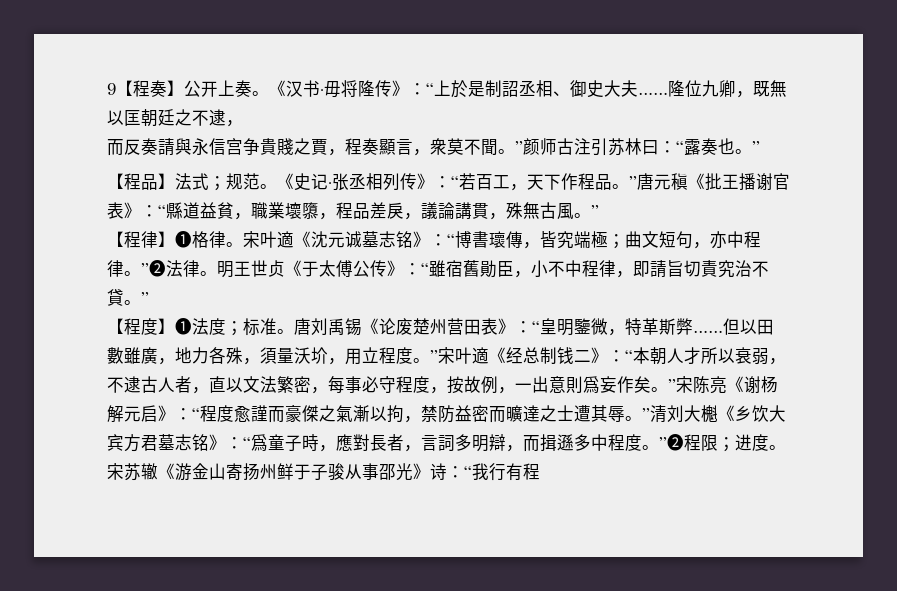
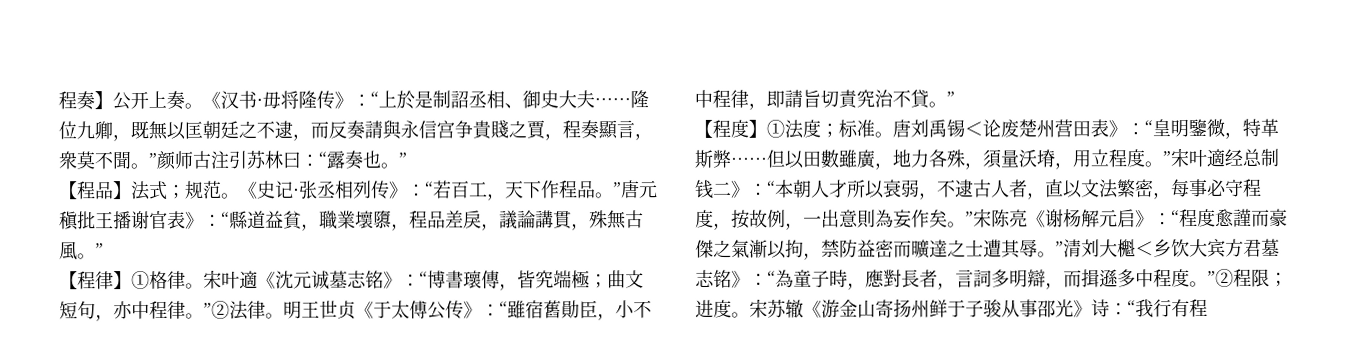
- 9【程奏】公开上奏。
+ 程奏】公开上奏。
- 隆位九卿，既無以匡朝廷之不逮，
- 而反奏請與永信宫争貴賤之賈，程奏顯言，衆莫不聞。”颜师古注引苏林曰：“露奏也。”
+ 隆位九卿，既無以匡朝廷之不逮，而反奏請與永信宫争貴賤之賈，程奏顯言，衆莫不聞。”颜师古注引苏林曰：“露奏也。”
- 《史记·张丞相列传》：“若百工，天下作程品。”唐元稹《批王播谢官表》：“縣道益貧，職業壞隳，程品差戾，議論講貫，殊無古風。”
+ 《史记·张丞相列传》：“若百工，天下作程品。”唐元稹批王播谢官表》：“縣道益貧，職業壞隳，程品差戾，議論講貫，殊無古風。”
- 【程律】❶格律。
+ 【程律】①格律。
- 宋叶適《沈元诚墓志铭》：“博書瓌傳，皆究端極；曲文短句，亦中程律。”❷法律。
+ 宋叶適《沈元诚墓志铭》：“博書瓌傳，皆究端極；曲文短句，亦中程律。”②法律。
- 【程度】❶法度；标准。
+ 【程度】①法度；标准。
- 唐刘禹锡《论废楚州营田表》：“皇明鑒微，特革斯弊……
+ 唐刘禹锡＜论废楚州营田表》：“皇明鑒微，特革斯弊……
- 但以田數雖廣，地力各殊，須量沃圿，用立程度。”宋叶適《经总制钱二》：
+ 但以田數雖廣，地力各殊，須量沃塉，用立程度。”宋叶適经总制钱二》：
- “本朝人才所以衰弱，不逮古人者，直以文法繁密，每事必守程度，按故例，一出意則爲妄作矣。”宋陈亮《谢杨解元启》：
+ “本朝人才所以衰弱，不逮古人者，直以文法繁密，每事必守程度，按故例，一出意則為妄作矣。”宋陈亮《谢杨解元启》：
- “程度愈謹而豪傑之氣漸以拘，禁防益密而曠達之士遭其辱。”清刘大櫆《乡饮大宾方君墓志铭》：
+ “程度愈謹而豪傑之氣漸以拘，禁防益密而曠達之士遭其辱。”清刘大櫆＜乡饮大宾方君墓志铭》：
- “爲童子時，應對長者，言詞多明辯，而揖遜多中程度。”❷程限；
+ “為童子時，應對長者，言詞多明辯，而揖遜多中程度。”②程限；

